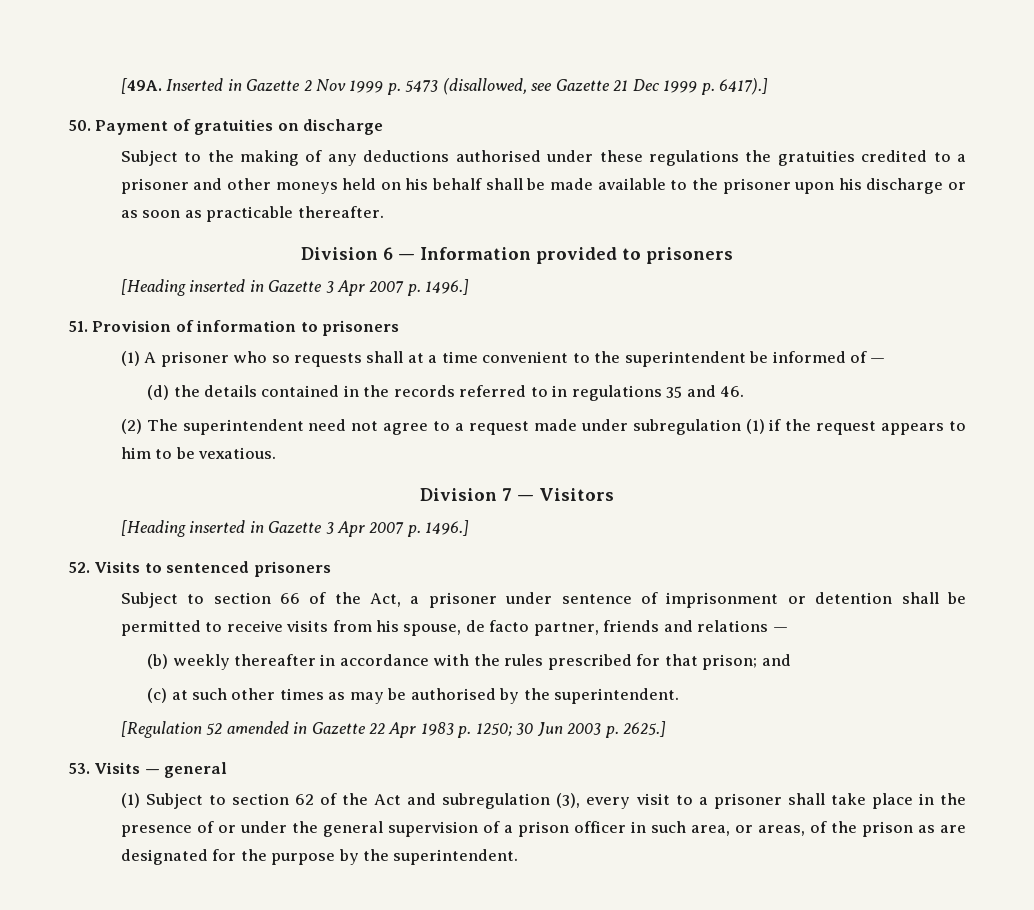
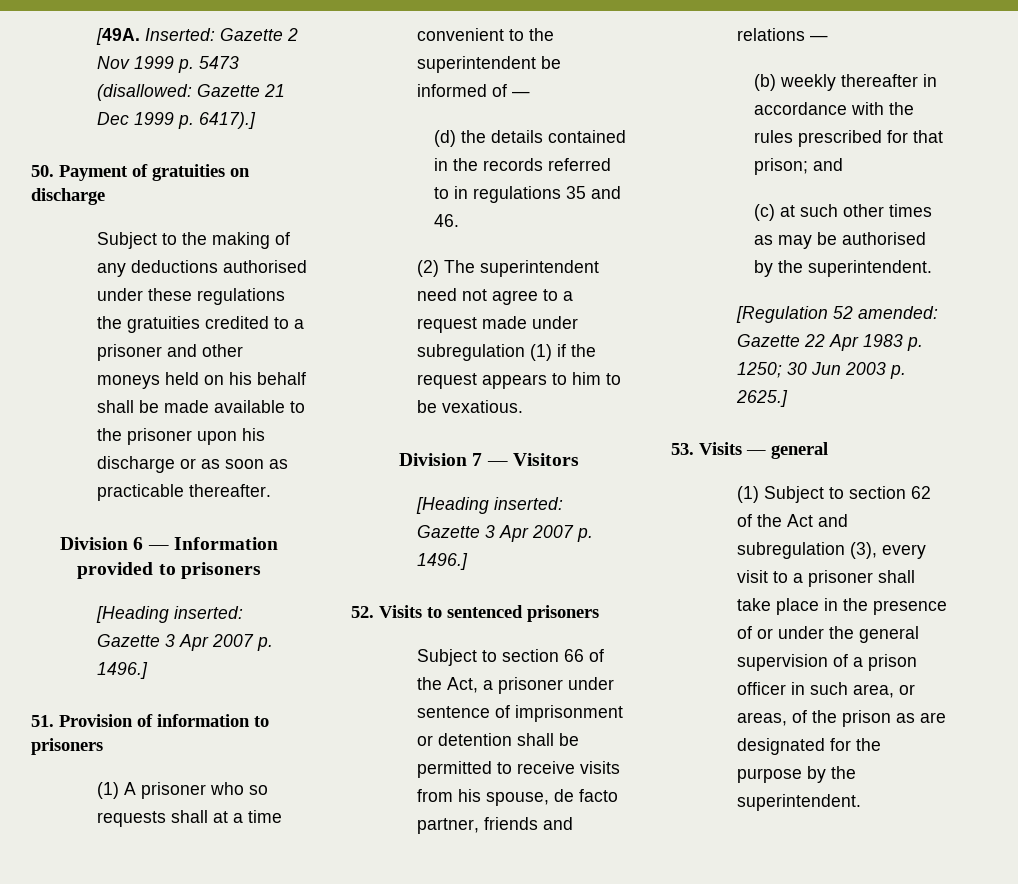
- Inserted in Gazette 2 Nov 1999 p. 5473 (disallowed, see Gazette 21 Dec 1999 p. 6417).]
+ Inserted: Gazette 2 Nov 1999 p. 5473 (disallowed: Gazette 21 Dec 1999 p. 6417).]
  Division 6 — Information provided to prisoners
- [Heading inserted in Gazette 3 Apr 2007 p. 1496.]
+ [Heading inserted: Gazette 3 Apr 2007 p. 1496.]
  Division 7 — Visitors
- [Heading inserted in Gazette 3 Apr 2007 p. 1496.]
+ [Heading inserted: Gazette 3 Apr 2007 p. 1496.]
- [Regulation 52 amended in Gazette 22 Apr 1983 p. 1250; 30 Jun 2003 p. 2625.]
+ [Regulation 52 amended: Gazette 22 Apr 1983 p. 1250; 30 Jun 2003 p. 2625.]

